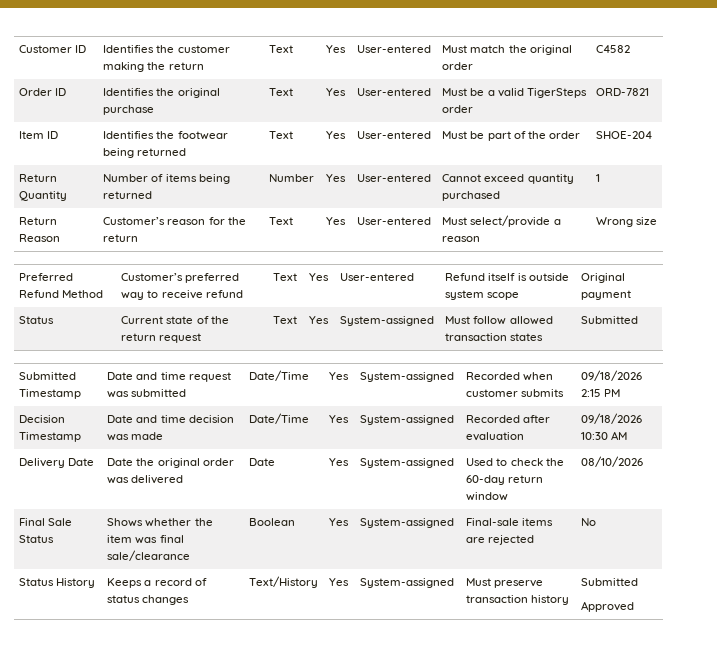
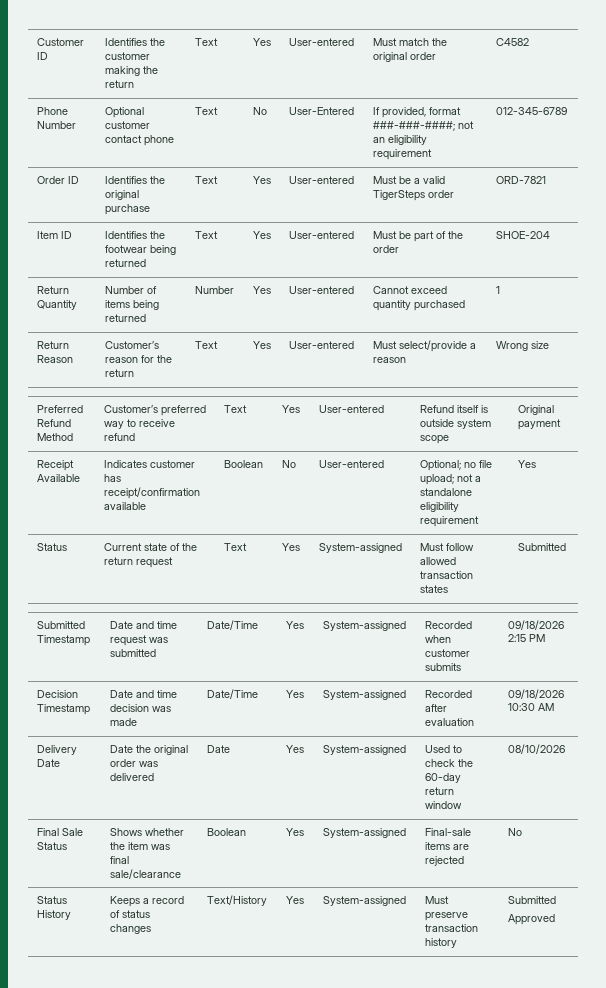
+ Phone Number | Optional customer contact phone | Text | No | User-Entered | If provided, format ###-###-####; not an eligibility requirement | 012-345-6789
+ Receipt Available | Indicates customer has receipt/confirmation available | Boolean | No | User-entered | Optional; no file upload; not a standalone eligibility requirement | Yes

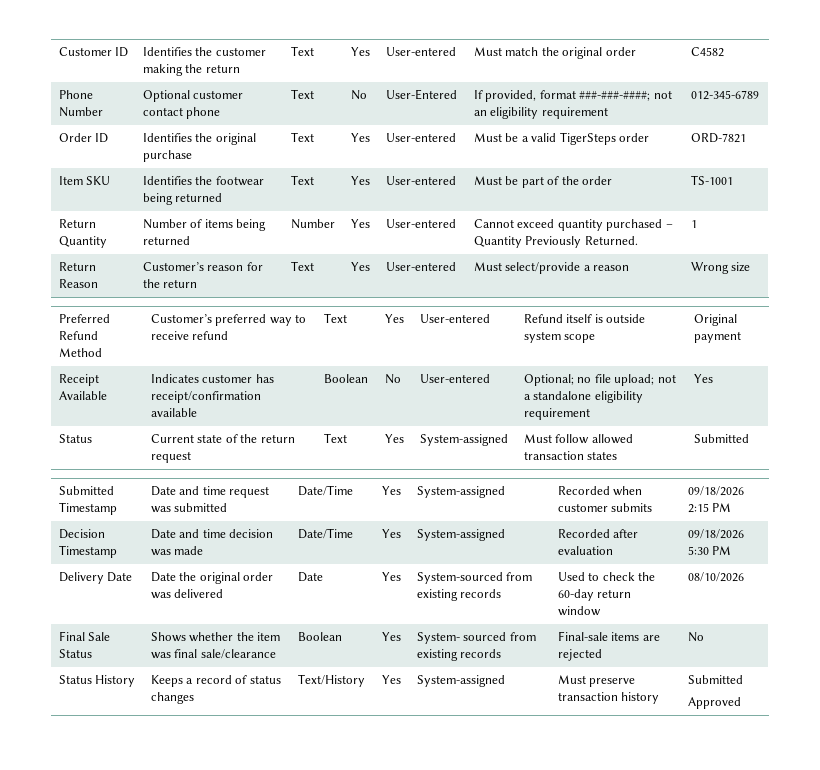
- Item ID | Identifies the footwear being returned | Text | Yes | User-entered | Must be part of the order | SHOE-204
+ Item SKU | Identifies the footwear being returned | Text | Yes | User-entered | Must be part of the order | TS-1001
- Return Quantity | Number of items being returned | Number | Yes | User-entered | Cannot exceed quantity purchased | 1
+ Return Quantity | Number of items being returned | Number | Yes | User-entered | Cannot exceed quantity purchased – Quantity Previously Returned. | 1
- Decision Timestamp | Date and time decision was made | Date/Time | Yes | System-assigned | Recorded after evaluation | 09/18/2026 10:30 AM
+ Decision Timestamp | Date and time decision was made | Date/Time | Yes | System-assigned | Recorded after evaluation | 09/18/2026 5:30 PM
- Delivery Date | Date the original order was delivered | Date | Yes | System-assigned | Used to check the 60-day return window | 08/10/2026
+ Delivery Date | Date the original order was delivered | Date | Yes | System-sourced from existing records | Used to check the 60-day return window | 08/10/2026
- Final Sale Status | Shows whether the item was final sale/clearance | Boolean | Yes | System-assigned | Final-sale items are rejected | No
+ Final Sale Status | Shows whether the item was final sale/clearance | Boolean | Yes | System- sourced from existing records | Final-sale items are rejected | No

